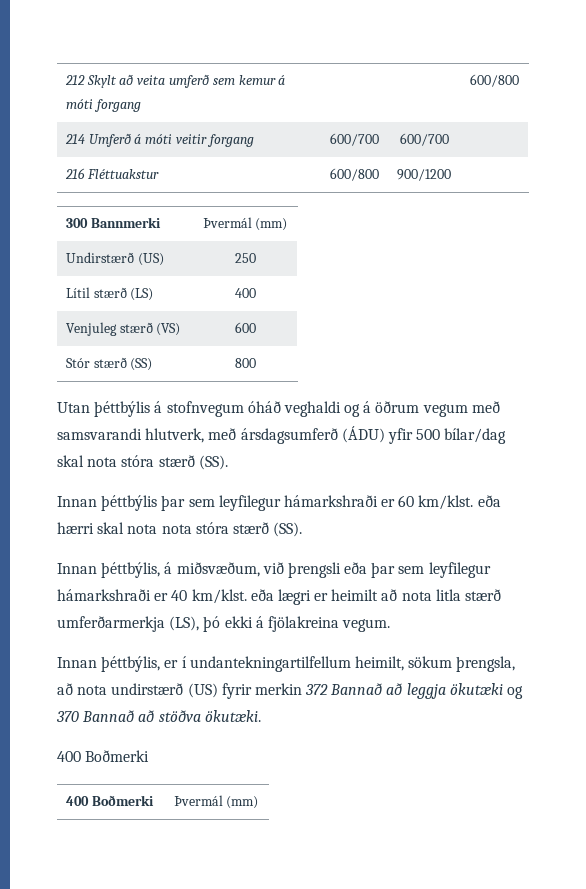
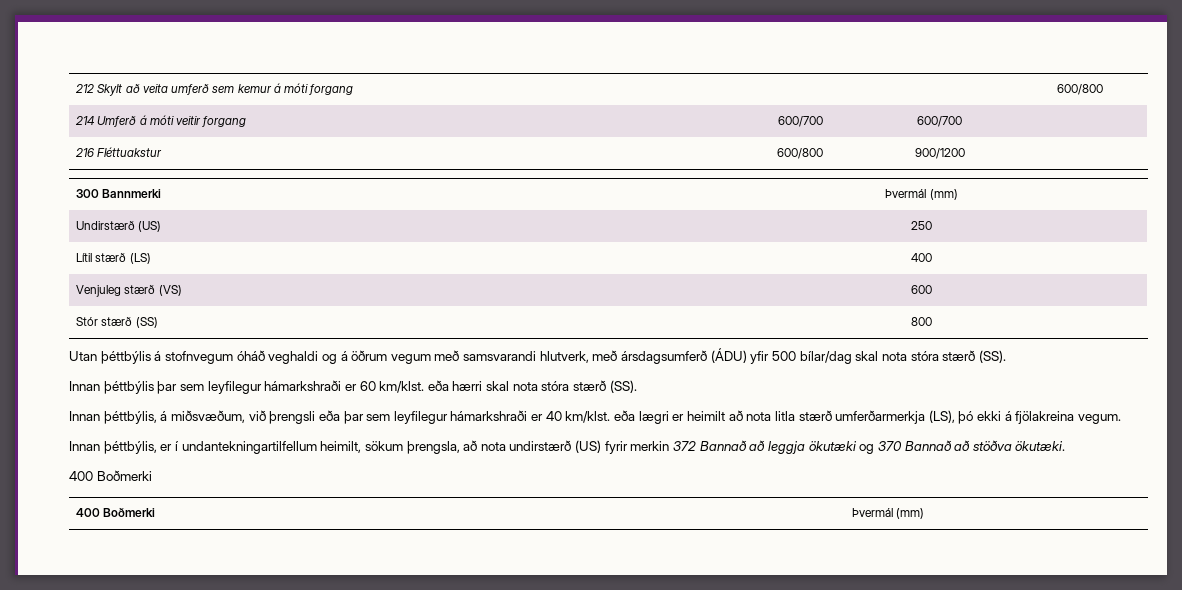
- Innan þéttbýlis þar sem leyfilegur hámarkshraði er 60 km/klst. eða hærri skal nota nota stóra stærð (SS).
+ Innan þéttbýlis þar sem leyfilegur hámarkshraði er 60 km/klst. eða hærri skal nota stóra stærð (SS).

